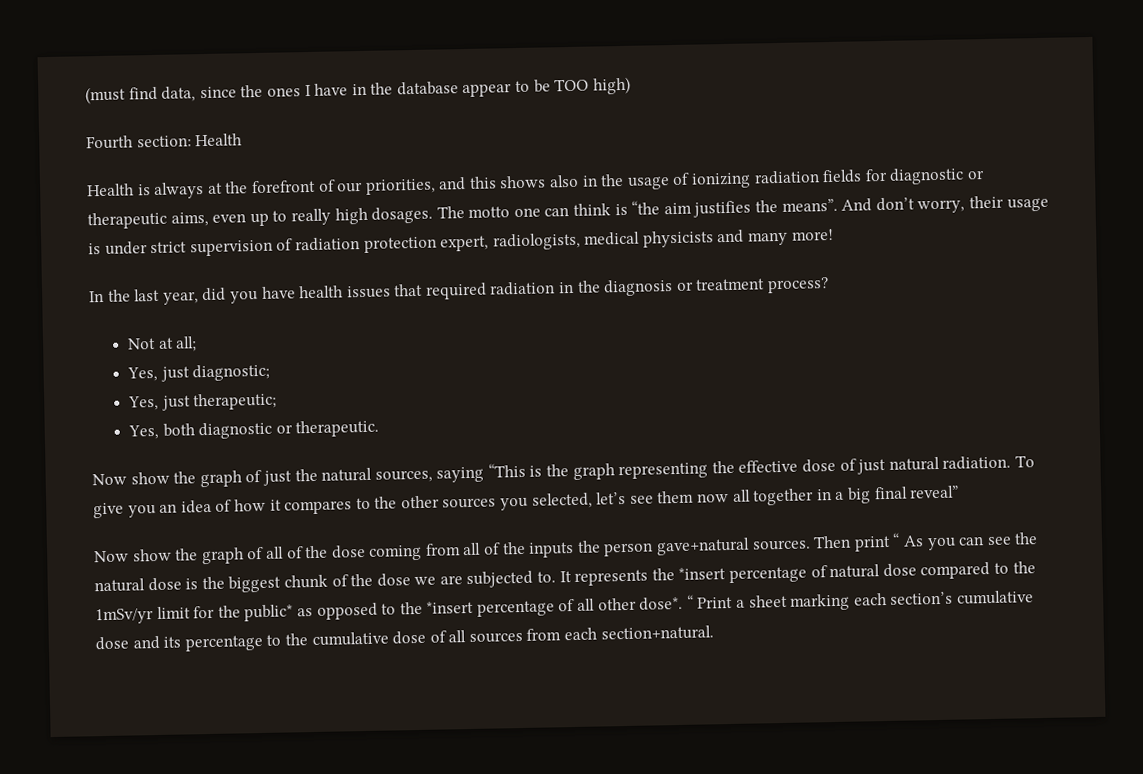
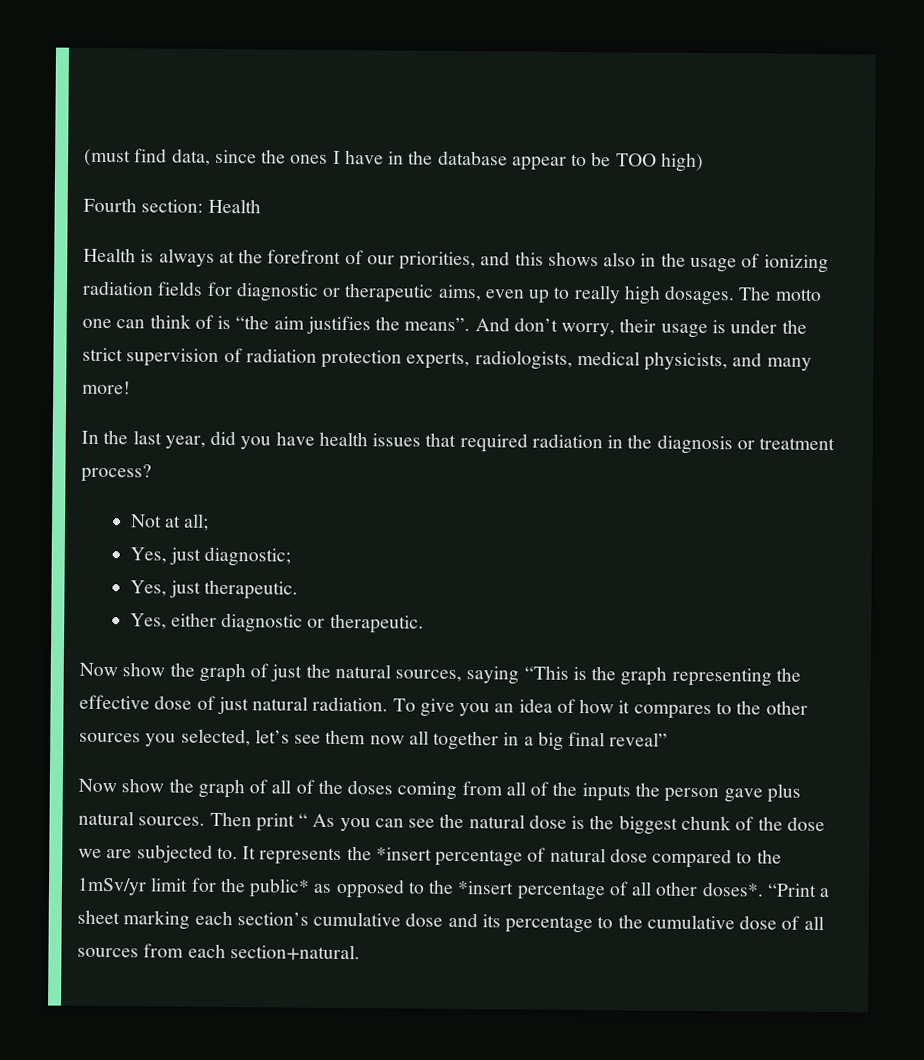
- The motto one can think is “the aim justifies the means”.
+ The motto one can think of is “the aim justifies the means”.
- And don’t worry, their usage is under strict supervision of radiation protection expert, radiologists, medical physicists and many more!
+ And don’t worry, their usage is under the strict supervision of radiation protection experts, radiologists, medical physicists, and many more!
- Yes, just therapeutic;
- Yes, both diagnostic or therapeutic.
+ Yes, just therapeutic.
+ Yes, either diagnostic or therapeutic.
- Now show the graph of all of the dose coming from all of the inputs the person gave+natural sources.
+ Now show the graph of all of the doses coming from all of the inputs the person gave plus natural sources.
- It represents the *insert percentage of natural dose compared to the 1mSv/yr limit for the public* as opposed to the *insert percentage of all other dose*. “ Print a sheet marking each section’s cumulative dose and its percentage to the cumulative dose of all sources from each section+natural.
+ It represents the *insert percentage of natural dose compared to the 1mSv/yr limit for the public* as opposed to the *insert percentage of all other doses*. “Print a sheet marking each section’s cumulative dose and its percentage to the cumulative dose of all sources from each section+natural.

